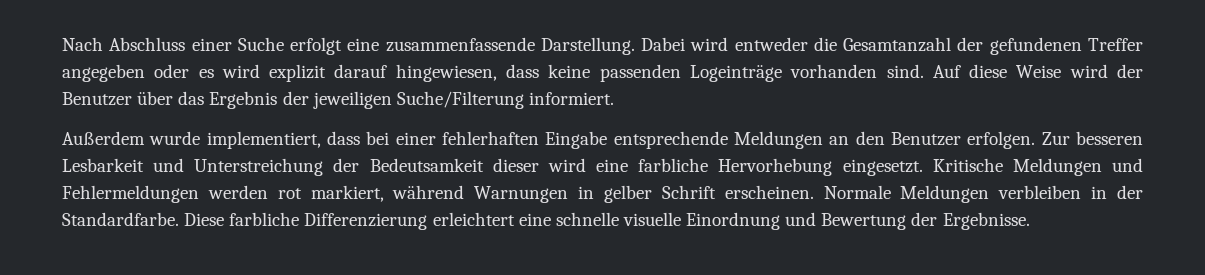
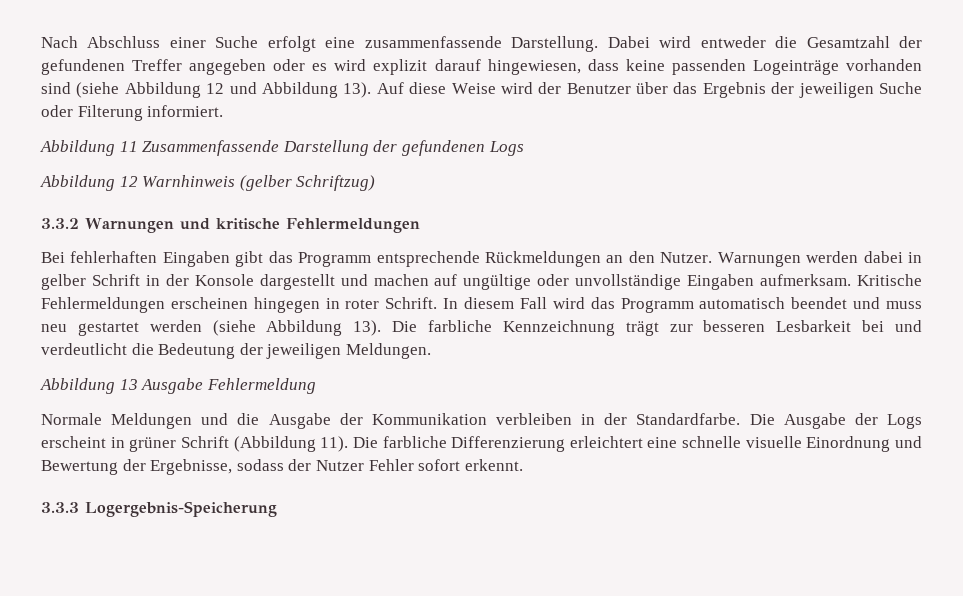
- Dabei wird entweder die Gesamtanzahl der gefundenen Treffer angegeben oder es wird explizit darauf hingewiesen, dass keine passenden Logeinträge vorhanden sind.
+ Dabei wird entweder die Gesamtzahl der gefundenen Treffer angegeben oder es wird explizit darauf hingewiesen, dass keine passenden Logeinträge vorhanden sind (siehe Abbildung 12 und Abbildung 13).
- Auf diese Weise wird der Benutzer über das Ergebnis der jeweiligen Suche/Filterung informiert.
- Außerdem wurde implementiert, dass bei einer fehlerhaften Eingabe entsprechende Meldungen an den Benutzer erfolgen. Zur besseren Lesbarkeit und Unterstreichung der Bedeutsamkeit dieser wird eine farbliche Hervorhebung eingesetzt. Kritische Meldungen und Fehlermeldungen werden rot markiert, während Warnungen in gelber Schrift erscheinen. Normale Meldungen verbleiben in der Standardfarbe. Diese farbliche Differenzierung erleichtert eine schnelle visuelle Einordnung und Bewertung der Ergebnisse.
+ Auf diese Weise wird der Benutzer über das Ergebnis der jeweiligen Suche oder Filterung informiert.
+ Abbildung 11 Zusammenfassende Darstellung der gefundenen Logs
+ Abbildung 12 Warnhinweis (gelber Schriftzug)
+ 3.3.2 Warnungen und kritische Fehlermeldungen
+ Bei fehlerhaften Eingaben gibt das Programm entsprechende Rückmeldungen an den Nutzer. Warnungen werden dabei in gelber Schrift in der Konsole dargestellt und machen auf ungültige oder unvollständige Eingaben aufmerksam. Kritische Fehlermeldungen erscheinen hingegen in roter Schrift. In diesem Fall wird das Programm automatisch beendet und muss neu gestartet werden (siehe Abbildung 13). Die farbliche Kennzeichnung trägt zur besseren Lesbarkeit bei und verdeutlicht die Bedeutung der jeweiligen Meldungen.
+ Abbildung 13 Ausgabe Fehlermeldung
+ Normale Meldungen und die Ausgabe der Kommunikation verbleiben in der Standardfarbe. Die Ausgabe der Logs erscheint in grüner Schrift (Abbildung 11). Die farbliche Differenzierung erleichtert eine schnelle visuelle Einordnung und Bewertung der Ergebnisse, sodass der Nutzer Fehler sofort erkennt.
+ 3.3.3 Logergebnis-Speicherung

